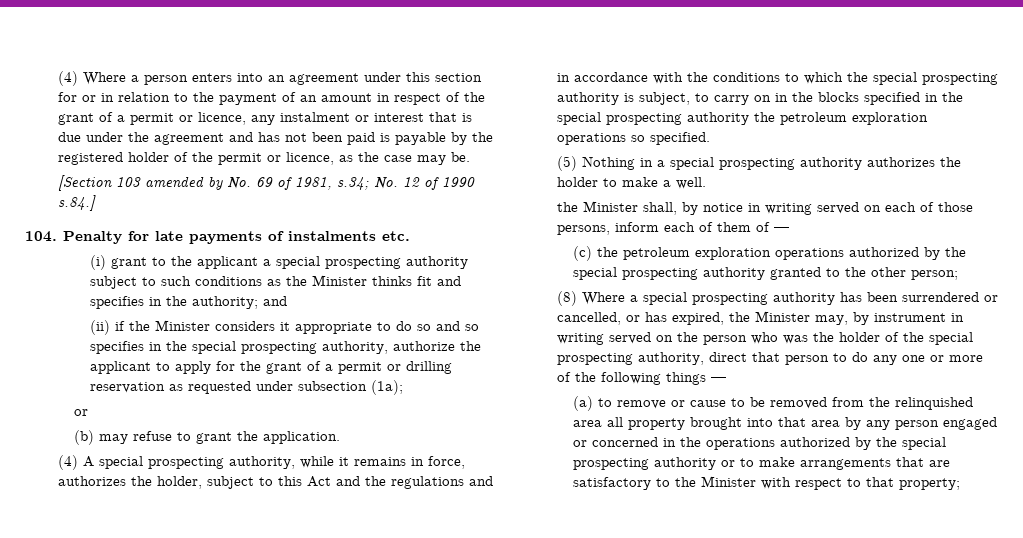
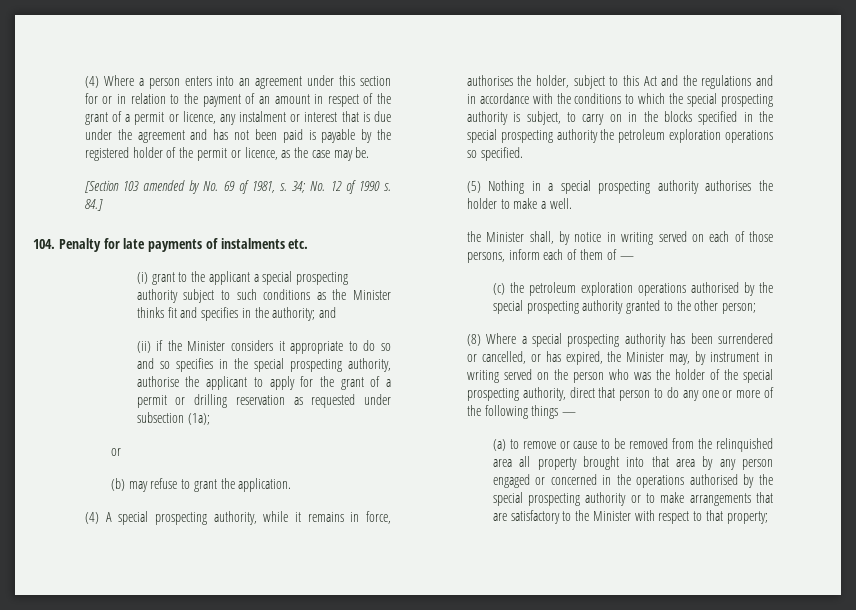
- [Section 103 amended by No. 69 of 1981, s.34; No. 12 of 1990 s.84.]
+ [Section 103 amended by No. 69 of 1981, s. 34; No. 12 of 1990 s. 84.]
- (ii) if the Minister considers it appropriate to do so and so specifies in the special prospecting authority, authorize the applicant to apply for the grant of a permit or drilling reservation as requested under subsection (1a);
+ (ii) if the Minister considers it appropriate to do so and so specifies in the special prospecting authority, authorise the applicant to apply for the grant of a permit or drilling reservation as requested under subsection (1a);
- (4) A special prospecting authority, while it remains in force, authorizes the holder, subject to this Act and the regulations and in accordance with the conditions to which the special prospecting authority is subject, to carry on in the blocks specified in the special prospecting authority the petroleum exploration operations so specified.
+ (4) A special prospecting authority, while it remains in force, authorises the holder, subject to this Act and the regulations and in accordance with the conditions to which the special prospecting authority is subject, to carry on in the blocks specified in the special prospecting authority the petroleum exploration operations so specified.
- (5) Nothing in a special prospecting authority authorizes the holder to make a well.
+ (5) Nothing in a special prospecting authority authorises the holder to make a well.
- (c) the petroleum exploration operations authorized by the special prospecting authority granted to the other person;
+ (c) the petroleum exploration operations authorised by the special prospecting authority granted to the other person;
- (a) to remove or cause to be removed from the relinquished area all property brought into that area by any person engaged or concerned in the operations authorized by the special prospecting authority or to make arrangements that are satisfactory to the Minister with respect to that property;
+ (a) to remove or cause to be removed from the relinquished area all property brought into that area by any person engaged or concerned in the operations authorised by the special prospecting authority or to make arrangements that are satisfactory to the Minister with respect to that property;

